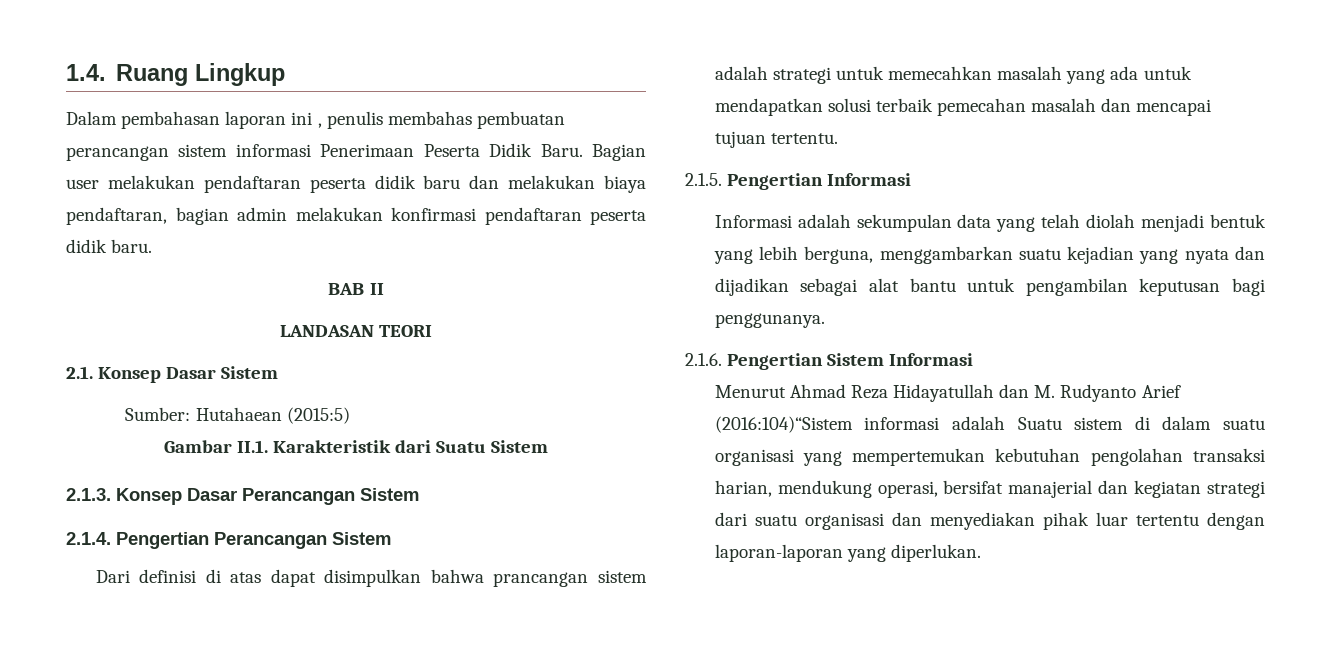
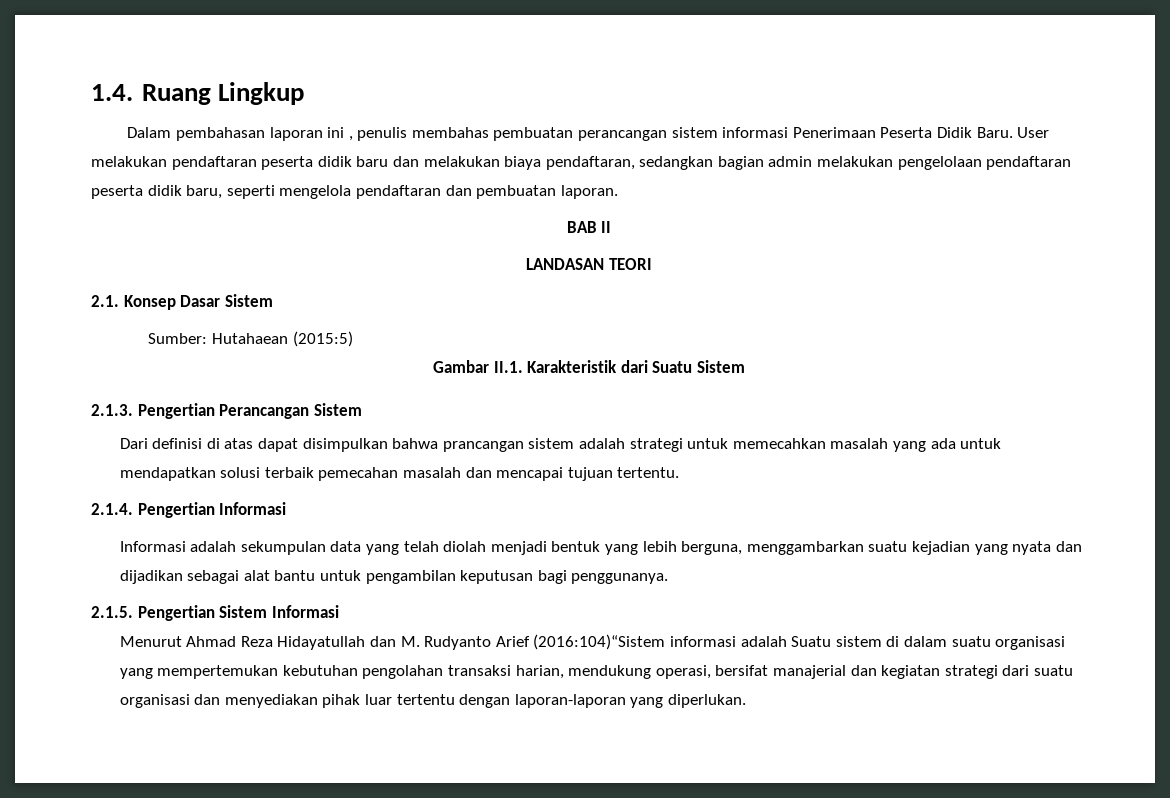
- Bagian user melakukan pendaftaran peserta didik baru dan melakukan biaya pendaftaran, bagian admin melakukan konfirmasi pendaftaran peserta didik baru.
+ User melakukan pendaftaran peserta didik baru dan melakukan biaya pendaftaran, sedangkan bagian admin melakukan pengelolaan pendaftaran peserta didik baru, seperti mengelola pendaftaran dan pembuatan laporan.
- 2.1.3. Konsep Dasar Perancangan Sistem
- 2.1.4. Pengertian Perancangan Sistem
+ 2.1.3. Pengertian Perancangan Sistem
- 2.1.5. Pengertian Informasi
+ 2.1.4. Pengertian Informasi
- 2.1.6. Pengertian Sistem Informasi
+ 2.1.5. Pengertian Sistem Informasi

